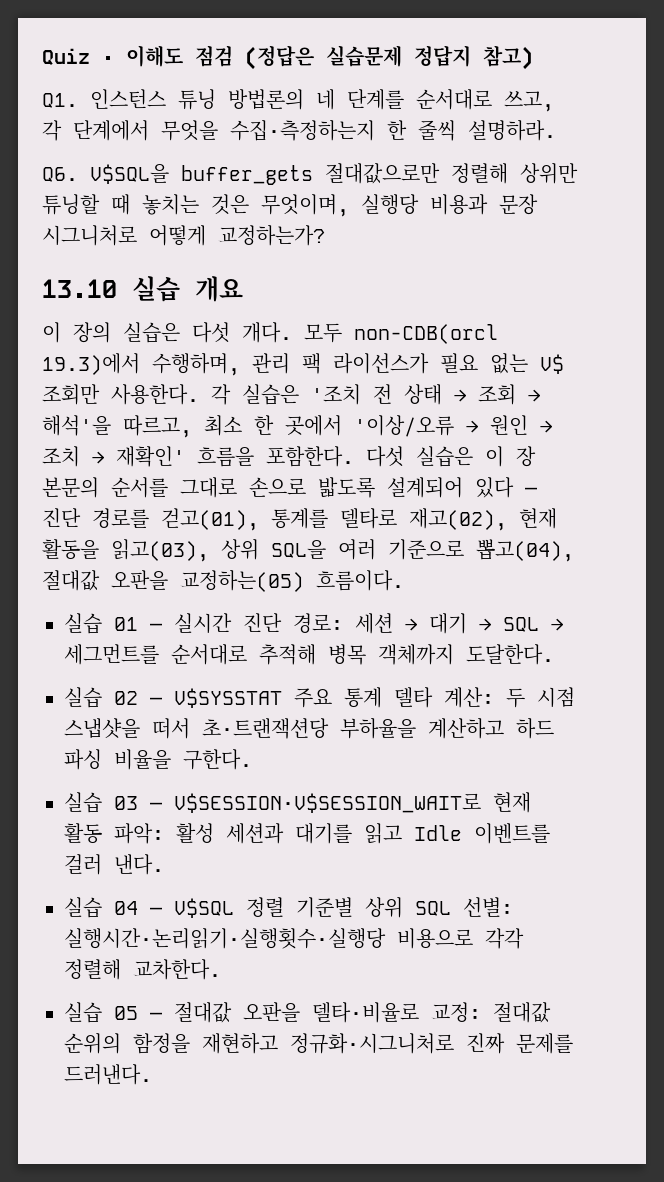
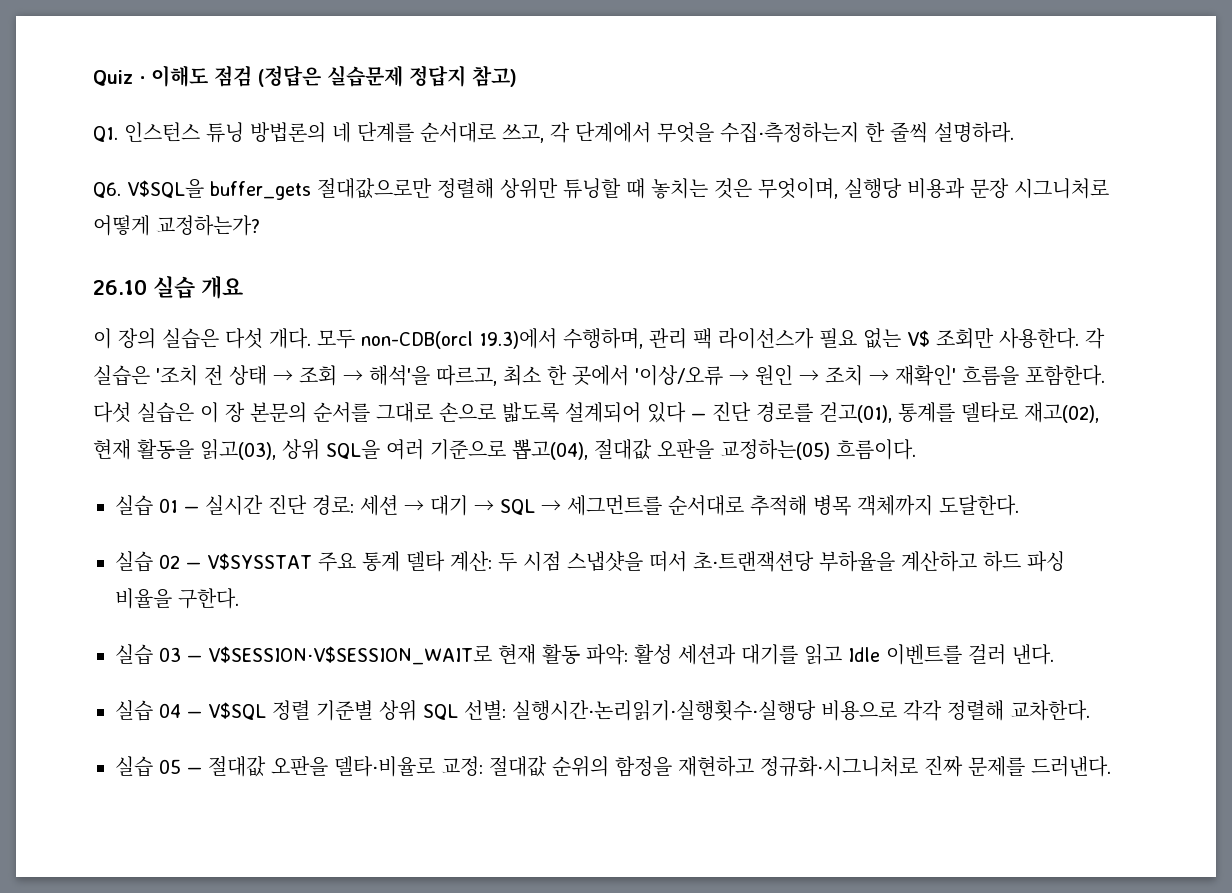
- 13.10 실습 개요
+ 26.10 실습 개요

